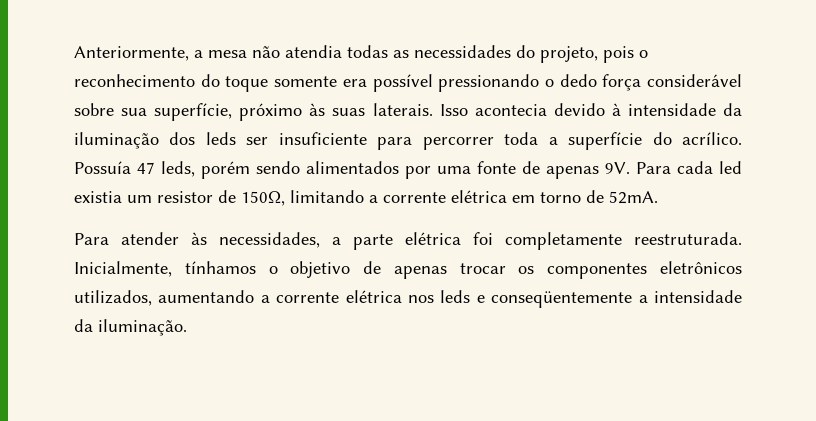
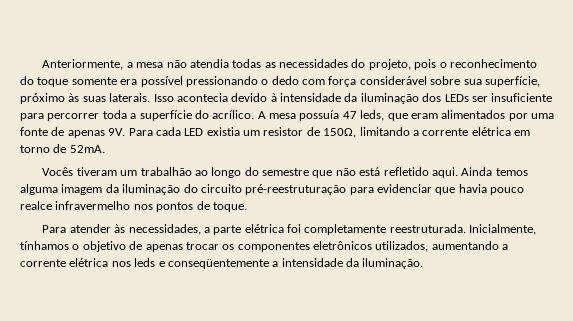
- Anteriormente, a mesa não atendia todas as necessidades do projeto, pois o reconhecimento do toque somente era possível pressionando o dedo força considerável sobre sua superfície, próximo às suas laterais.
+ Anteriormente, a mesa não atendia todas as necessidades do projeto, pois o reconhecimento do toque somente era possível pressionando o dedo com força considerável sobre sua superfície, próximo às suas laterais.
- Isso acontecia devido à intensidade da iluminação dos leds ser insuficiente para percorrer toda a superfície do acrílico.
+ Isso acontecia devido à intensidade da iluminação dos LEDs ser insuficiente para percorrer toda a superfície do acrílico.
- Possuía 47 leds, porém sendo alimentados por uma fonte de apenas 9V.
+ A mesa possuía 47 leds, que eram alimentados por uma fonte de apenas 9V.
- Para cada led existia um resistor de 150Ω, limitando a corrente elétrica em torno de 52mA.
+ Para cada LED existia um resistor de 150Ω, limitando a corrente elétrica em torno de 52mA.
+ Vocês tiveram um trabalhão ao longo do semestre que não está refletido aqui. Ainda temos alguma imagem da iluminação do circuito pré-reestruturação para evidenciar que havia pouco realce infravermelho nos pontos de toque.

